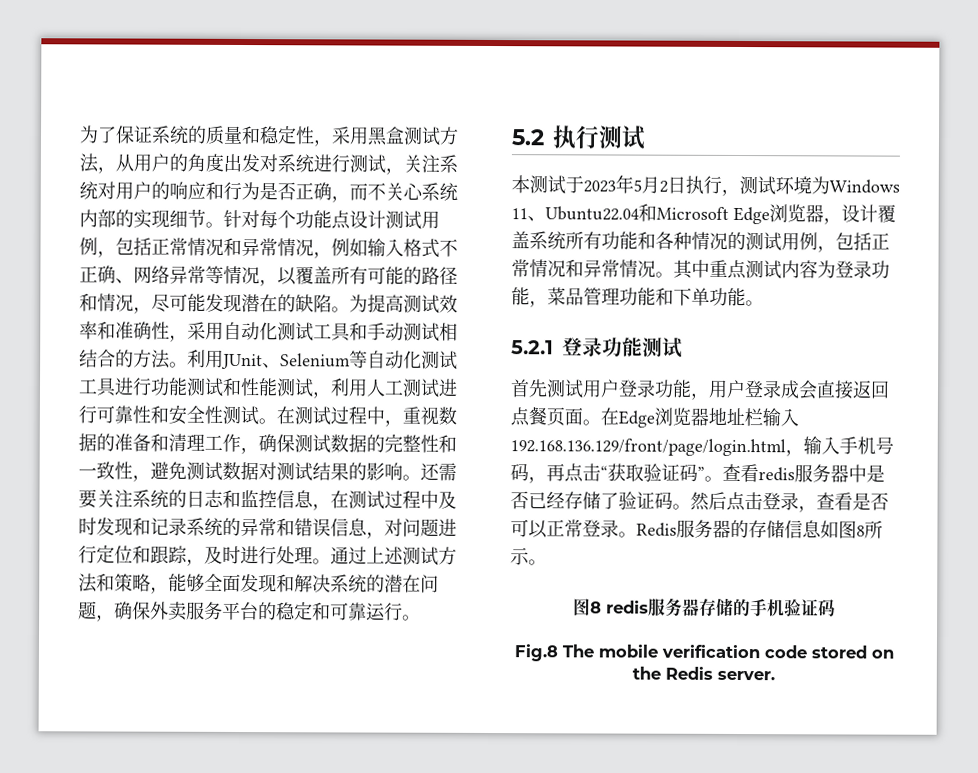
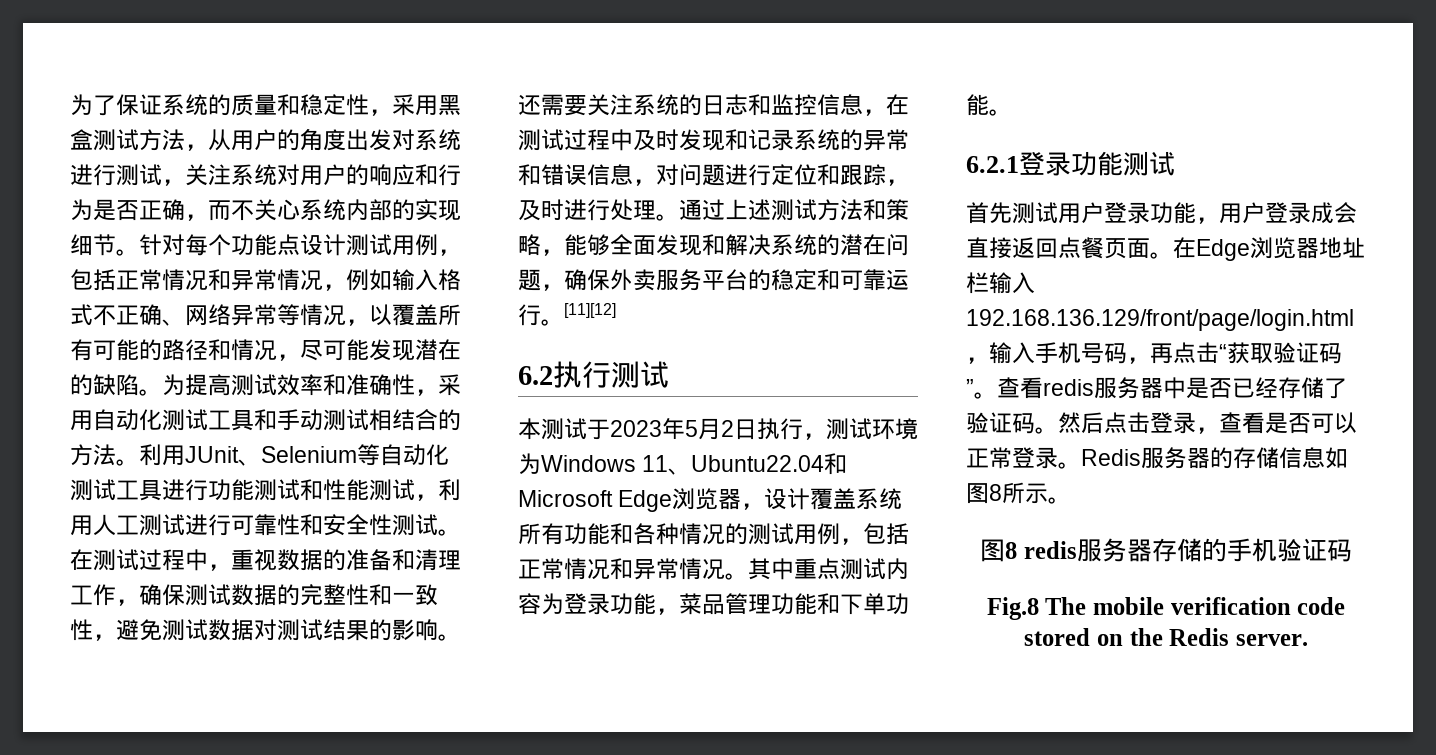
- 通过上述测试方法和策略，能够全面发现和解决系统的潜在问题，确保外卖服务平台的稳定和可靠运行。
- 5.2执行测试
+ 通过上述测试方法和策略，能够全面发现和解决系统的潜在问题，确保外卖服务平台的稳定和可靠运行。[11][12]
+ 6.2执行测试
- 5.2.1登录功能测试
+ 6.2.1登录功能测试

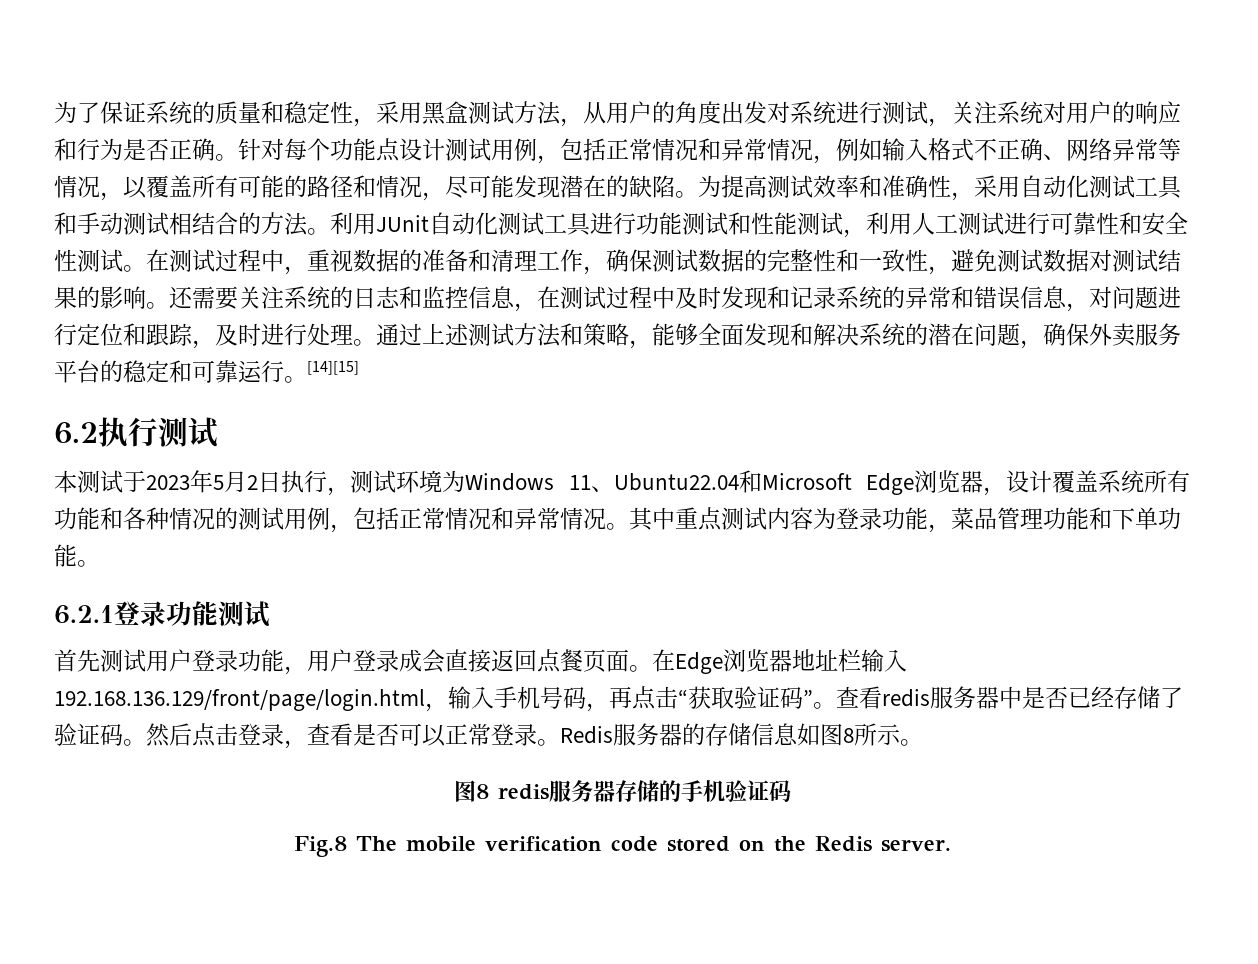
- 为了保证系统的质量和稳定性，采用黑盒测试方法，从用户的角度出发对系统进行测试，关注系统对用户的响应和行为是否正确，而不关心系统内部的实现细节。
+ 为了保证系统的质量和稳定性，采用黑盒测试方法，从用户的角度出发对系统进行测试，关注系统对用户的响应和行为是否正确。
- 利用JUnit、Selenium等自动化测试工具进行功能测试和性能测试，利用人工测试进行可靠性和安全性测试。
+ 利用JUnit自动化测试工具进行功能测试和性能测试，利用人工测试进行可靠性和安全性测试。
- [11][12]
+ [14][15]

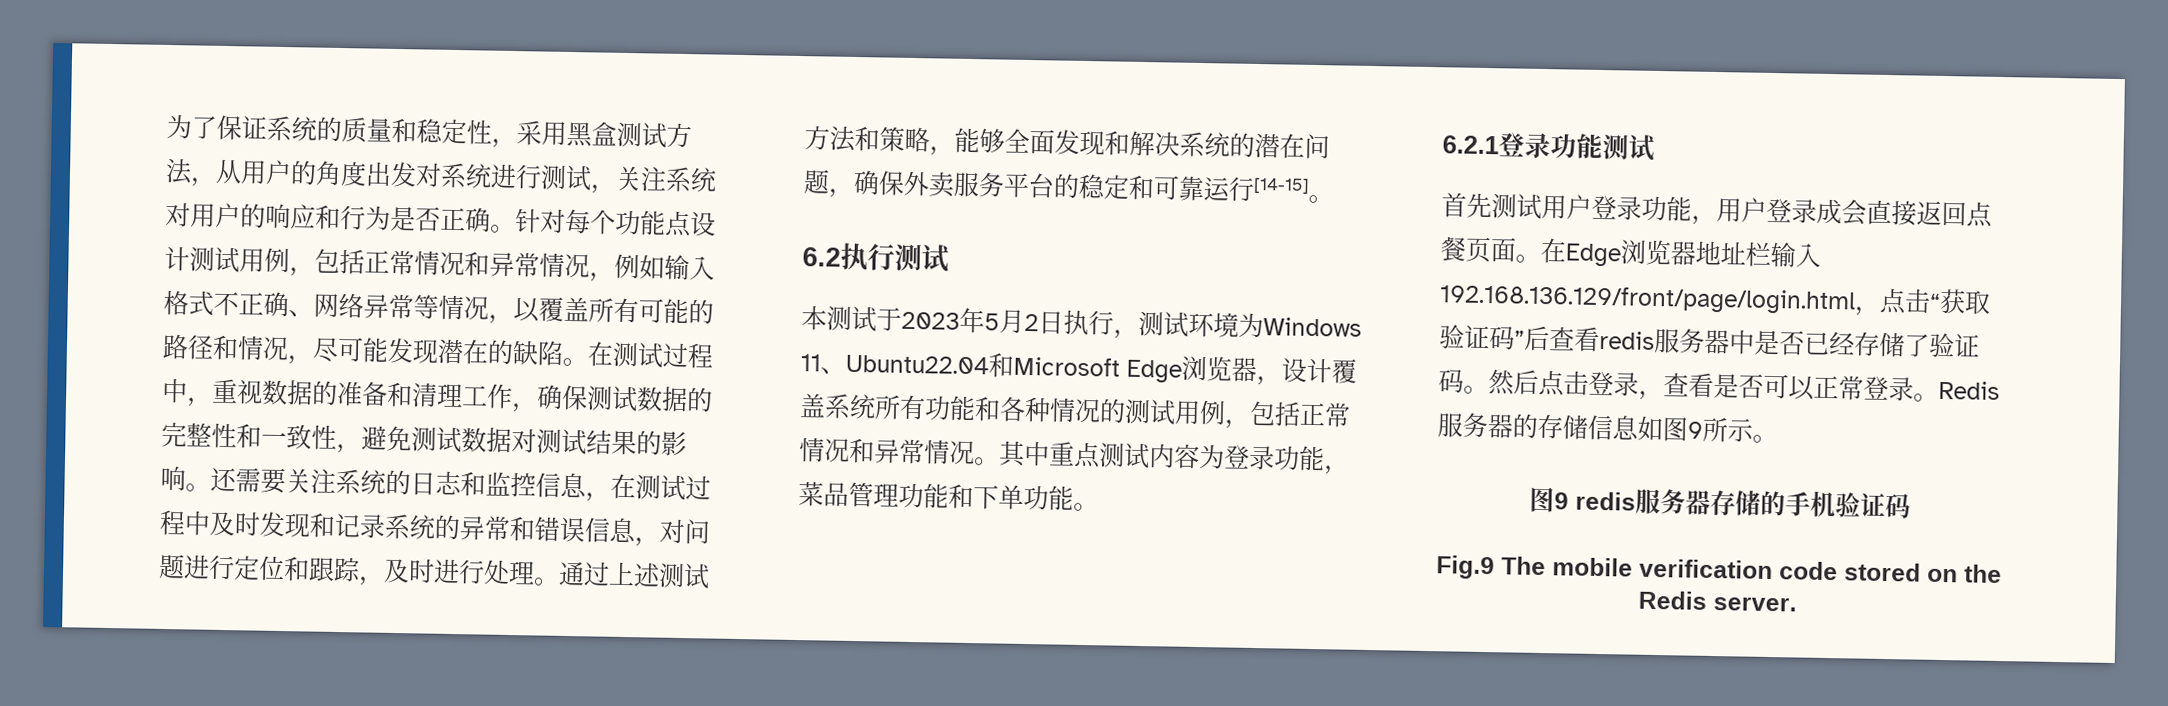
- 为提高测试效率和准确性，采用自动化测试工具和手动测试相结合的方法。利用JUnit自动化测试工具进行功能测试和性能测试，利用人工测试进行可靠性和安全性测试。
- 通过上述测试方法和策略，能够全面发现和解决系统的潜在问题，确保外卖服务平台的稳定和可靠运行。[14][15]
+ 通过上述测试方法和策略，能够全面发现和解决系统的潜在问题，确保外卖服务平台的稳定和可靠运行[14-15]。
- 在Edge浏览器地址栏输入192.168.136.129/front/page/login.html，输入手机号码，再点击“获取验证码”。查看redis服务器中是否已经存储了验证码。
+ 在Edge浏览器地址栏输入192.168.136.129/front/page/login.html，点击“获取验证码”后查看redis服务器中是否已经存储了验证码。
- Redis服务器的存储信息如图8所示。
+ Redis服务器的存储信息如图9所示。
- 图8 redis服务器存储的手机验证码
+ 图9 redis服务器存储的手机验证码
- Fig.8 The mobile verification code stored on the Redis server.
+ Fig.9 The mobile verification code stored on the Redis server.

